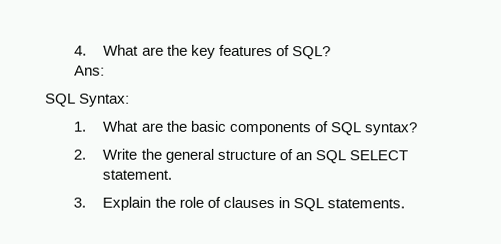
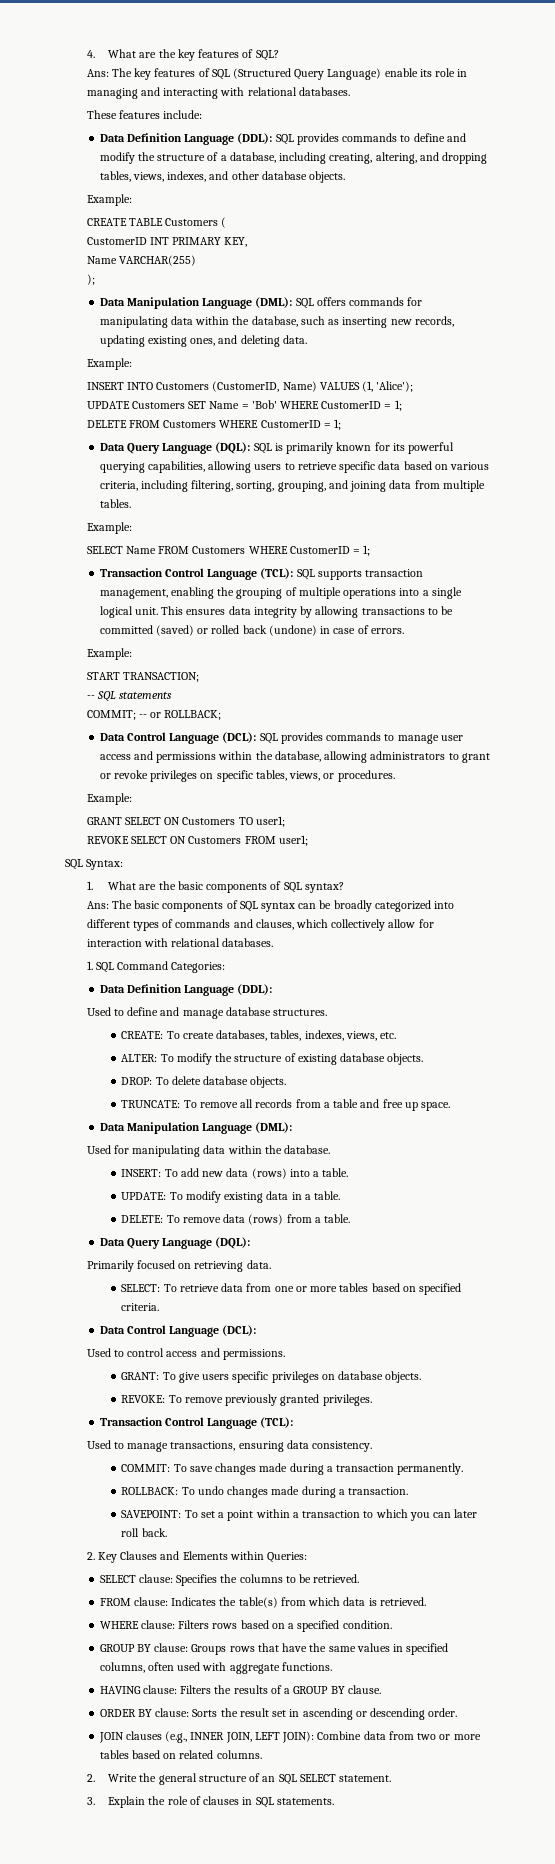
- Ans:
+ Ans: The key features of SQL (Structured Query Language) enable its role in managing and interacting with relational databases.
+ These features include:
+ Data Definition Language (DDL): SQL provides commands to define and modify the structure of a database, including creating, altering, and dropping tables, views, indexes, and other database objects.
+ Example:
+ CREATE TABLE Customers (
+ CustomerID INT PRIMARY KEY,
+ Name VARCHAR(255)
+ );
+ Data Manipulation Language (DML): SQL offers commands for manipulating data within the database, such as inserting new records, updating existing ones, and deleting data.
+ Example:
+ INSERT INTO Customers (CustomerID, Name) VALUES (1, 'Alice');
+ UPDATE Customers SET Name = 'Bob' WHERE CustomerID = 1;
+ DELETE FROM Customers WHERE CustomerID = 1;
+ Data Query Language (DQL): SQL is primarily known for its powerful querying capabilities, allowing users to retrieve specific data based on various criteria, including filtering, sorting, grouping, and joining data from multiple tables.
+ Example:
+ SELECT Name FROM Customers WHERE CustomerID = 1;
+ Transaction Control Language (TCL): SQL supports transaction management, enabling the grouping of multiple operations into a single logical unit. This ensures data integrity by allowing transactions to be committed (saved) or rolled back (undone) in case of errors.
+ Example:
+ START TRANSACTION;
+ -- SQL statements
+ COMMIT; -- or ROLLBACK;
+ Data Control Language (DCL): SQL provides commands to manage user access and permissions within the database, allowing administrators to grant or revoke privileges on specific tables, views, or procedures.
+ Example:
+ GRANT SELECT ON Customers TO user1;
+ REVOKE SELECT ON Customers FROM user1;
+ Ans: The basic components of SQL syntax can be broadly categorized into different types of commands and clauses, which collectively allow for interaction with relational databases.
+ 1. SQL Command Categories:
+ Data Definition Language (DDL):
+ Used to define and manage database structures.
+ CREATE: To create databases, tables, indexes, views, etc.
+ ALTER: To modify the structure of existing database objects.
+ DROP: To delete database objects.
+ TRUNCATE: To remove all records from a table and free up space.
+ Data Manipulation Language (DML):
+ Used for manipulating data within the database.
+ INSERT: To add new data (rows) into a table.
+ UPDATE: To modify existing data in a table.
+ DELETE: To remove data (rows) from a table.
+ Data Query Language (DQL):
+ Primarily focused on retrieving data.
+ SELECT: To retrieve data from one or more tables based on specified criteria.
+ Data Control Language (DCL):
+ Used to control access and permissions.
+ GRANT: To give users specific privileges on database objects.
+ REVOKE: To remove previously granted privileges.
+ Transaction Control Language (TCL):
+ Used to manage transactions, ensuring data consistency.
+ COMMIT: To save changes made during a transaction permanently.
+ ROLLBACK: To undo changes made during a transaction.
+ SAVEPOINT: To set a point within a transaction to which you can later roll back.
+ 2. Key Clauses and Elements within Queries:
+ SELECT clause: Specifies the columns to be retrieved.
+ FROM clause: Indicates the table(s) from which data is retrieved.
+ WHERE clause: Filters rows based on a specified condition.
+ GROUP BY clause: Groups rows that have the same values in specified columns, often used with aggregate functions.
+ HAVING clause: Filters the results of a GROUP BY clause.
+ ORDER BY clause: Sorts the result set in ascending or descending order.
+ JOIN clauses (e.g., INNER JOIN, LEFT JOIN): Combine data from two or more tables based on related columns.

